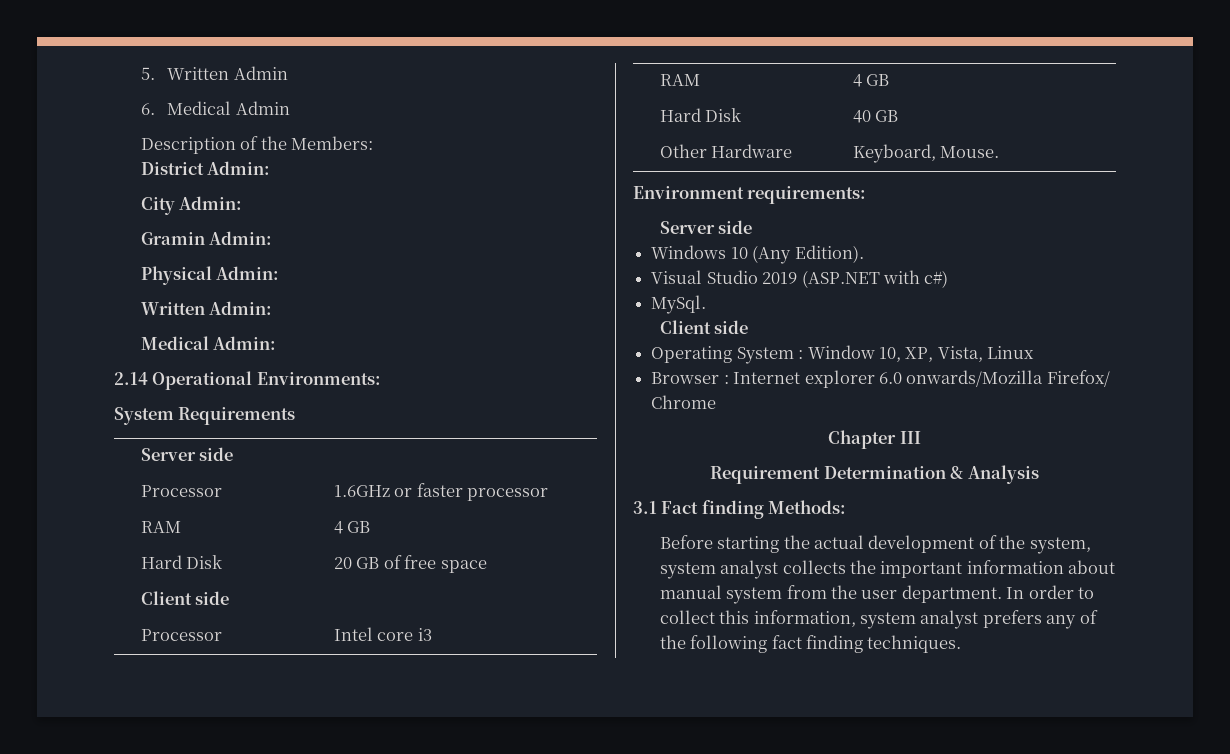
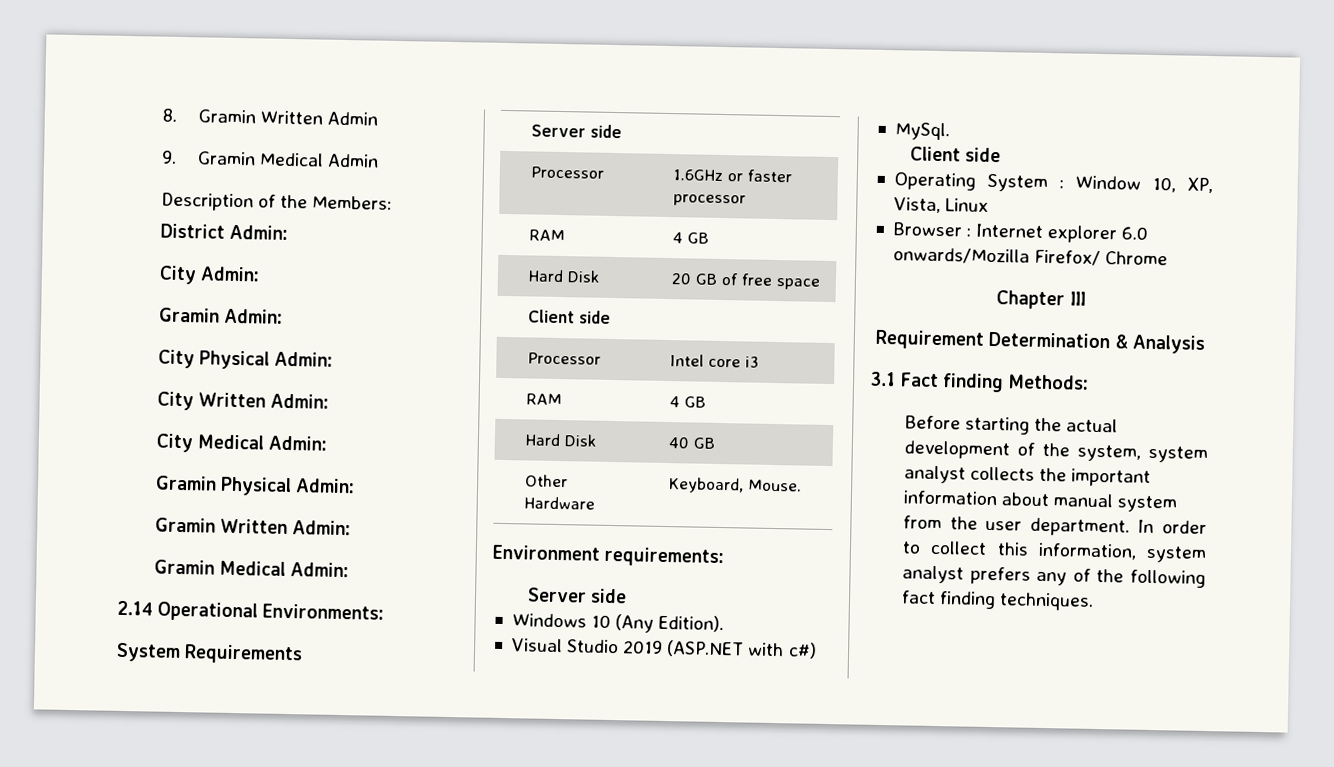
- 5. Written Admin
+ 8. Gramin Written Admin
- 6. Medical Admin
+ 9. Gramin Medical Admin
- Physical Admin:
- Written Admin:
- Medical Admin:
+ City Physical Admin:
+ City Written Admin:
+ City Medical Admin:
+ Gramin Physical Admin:
+ Gramin Written Admin:
+ Gramin Medical Admin:

